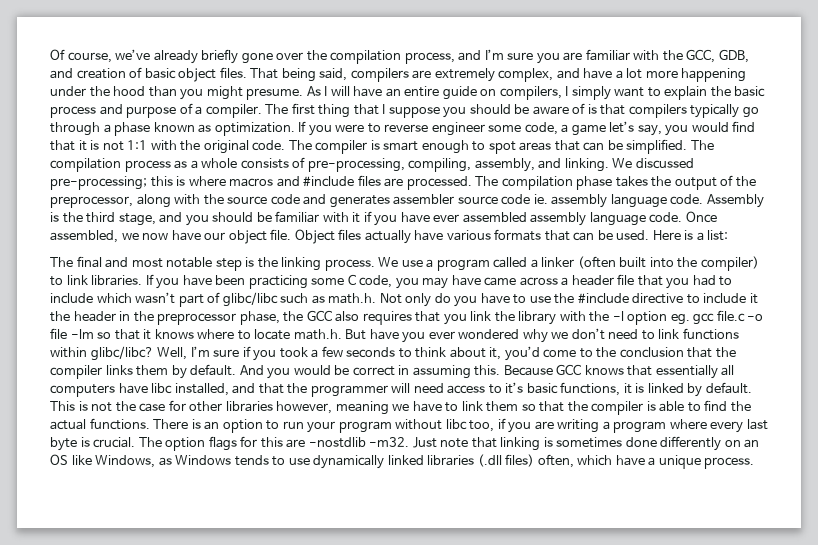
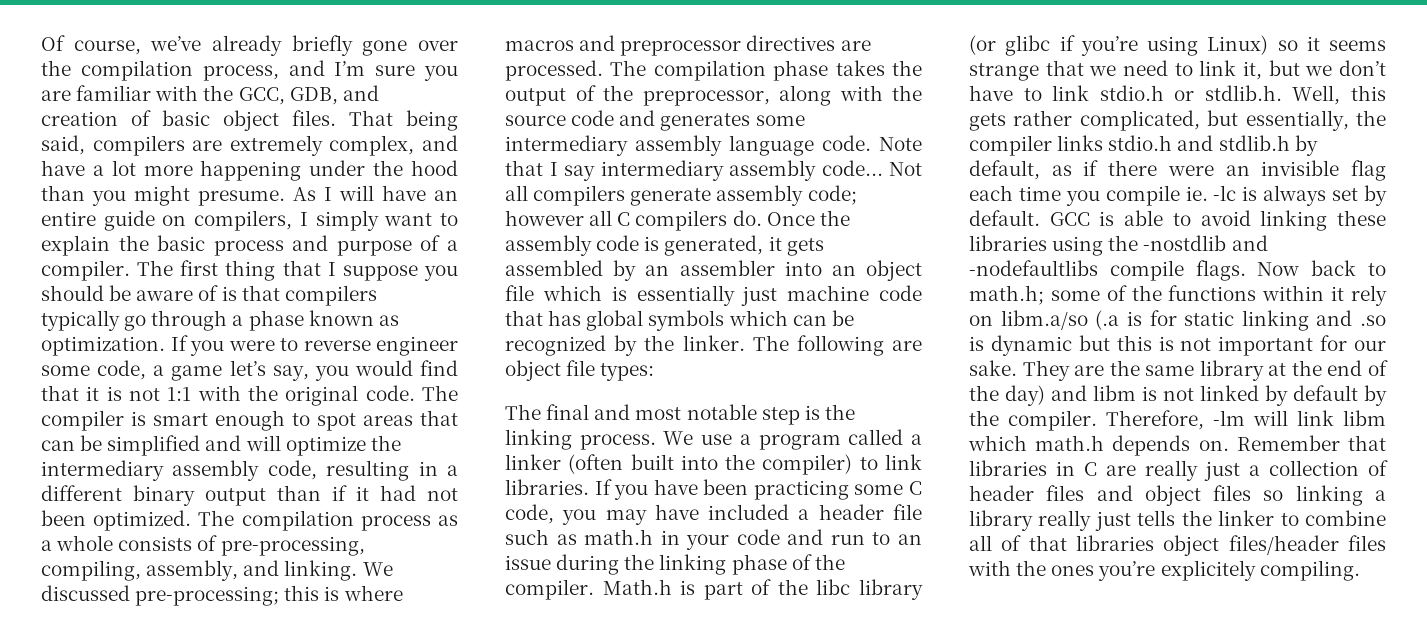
- The compiler is smart enough to spot areas that can be simplified.
+ The compiler is smart enough to spot areas that can be simplified and will optimize the intermediary assembly code, resulting in a different binary output than if it had not been optimized.
- We discussed pre-processing; this is where macros and #include files are processed.
+ We discussed pre-processing; this is where macros and preprocessor directives are processed.
- The compilation phase takes the output of the preprocessor, along with the source code and generates assembler source code ie. assembly language code. Assembly is the third stage, and you should be familiar with it if you have ever assembled assembly language code. Once assembled, we now have our object file. Object files actually have various formats that can be used. Here is a list:
+ The compilation phase takes the output of the preprocessor, along with the source code and generates some intermediary assembly language code. Note that I say intermediary assembly code... Not all compilers generate assembly code; however all C compilers do. Once the assembly code is generated, it gets assembled by an assembler into an object file which is essentially just machine code that has global symbols which can be recognized by the linker. The following are object file types:
- If you have been practicing some C code, you may have came across a header file that you had to include which wasn’t part of glibc/libc such as math.h. Not only do you have to use the #include directive to include it the header in the preprocessor phase, the GCC also requires that you link the library with the -l option eg. gcc file.c -o file -lm so that it knows where to locate math.h. But have you ever wondered why we don’t need to link functions within glibc/libc? Well, I’m sure if you took a few seconds to think about it, you’d come to the conclusion that the compiler links them by default. And you would be correct in assuming this. Because GCC knows that essentially all computers have libc installed, and that the programmer will need access to it’s basic functions, it is linked by default. This is not the case for other libraries however, meaning we have to link them so that the compiler is able to find the actual functions. There is an option to run your program without libc too, if you are writing a program where every last byte is crucial. The option flags for this are -nostdlib -m32. Just note that linking is sometimes done differently on an OS like Windows, as Windows tends to use dynamically linked libraries (.dll files) often, which have a unique process.
+ If you have been practicing some C code, you may have included a header file such as math.h in your code and run to an issue during the linking phase of the compiler. Math.h is part of the libc library (or glibc if you’re using Linux) so it seems strange that we need to link it, but we don’t have to link stdio.h or stdlib.h. Well, this gets rather complicated, but essentially, the compiler links stdio.h and stdlib.h by default, as if there were an invisible flag each time you compile ie. -lc is always set by default. GCC is able to avoid linking these libraries using the -nostdlib and -nodefaultlibs compile flags. Now back to math.h; some of the functions within it rely on libm.a/so (.a is for static linking and .so is dynamic but this is not important for our sake. They are the same library at the end of the day) and libm is not linked by default by the compiler. Therefore, -lm will link libm which math.h depends on. Remember that libraries in C are really just a collection of header files and object files so linking a library really just tells the linker to combine all of that libraries object files/header files with the ones you’re explicitely compiling.

